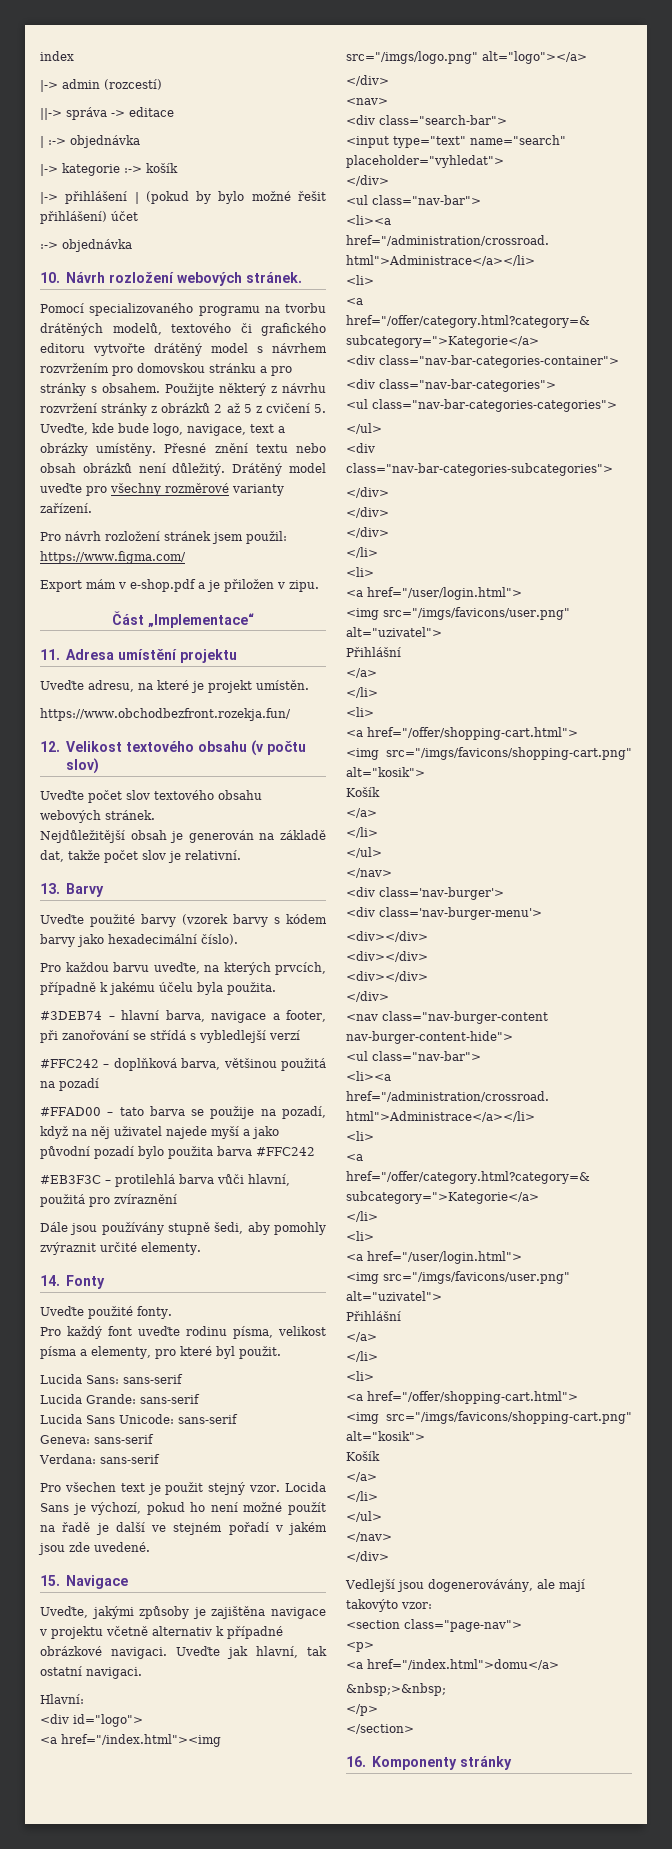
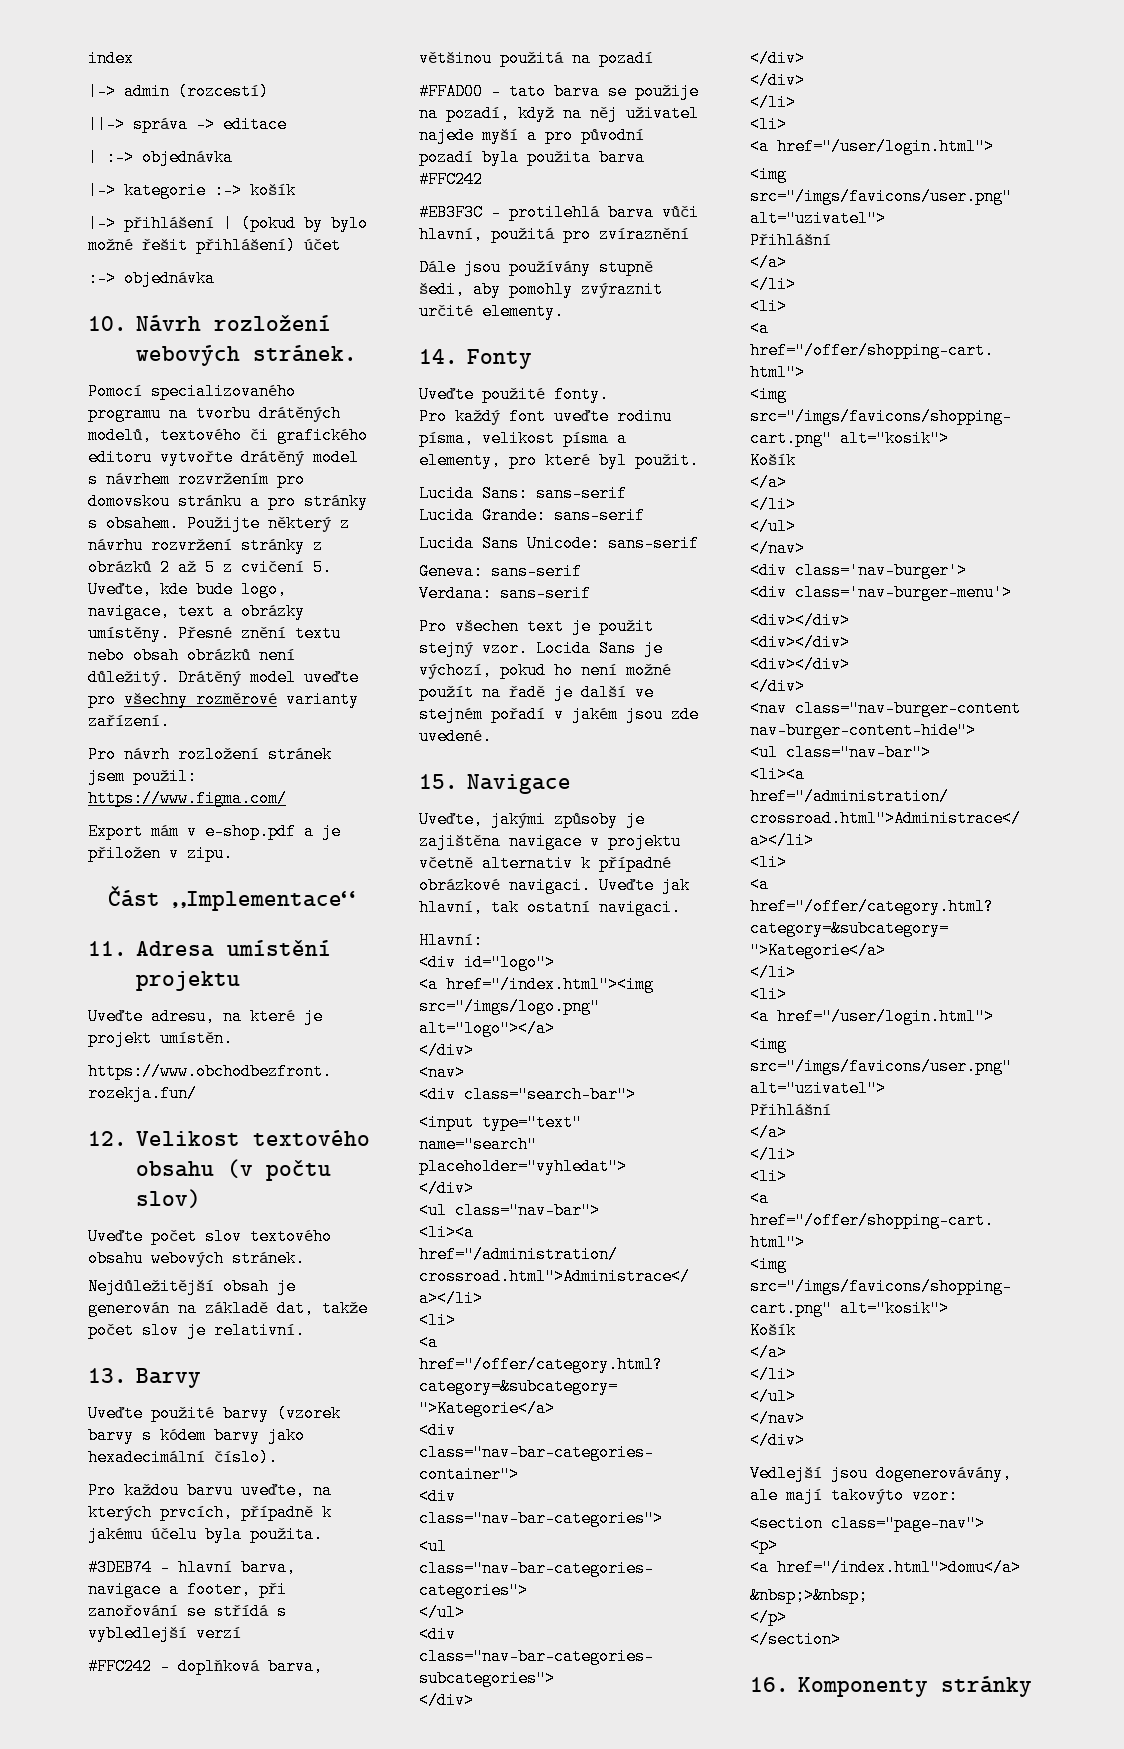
- #FFAD00 – tato barva se použije na pozadí, když na něj uživatel najede myší a jako původní pozadí bylo použita barva #FFC242
+ #FFAD00 – tato barva se použije na pozadí, když na něj uživatel najede myší a pro původní pozadí byla použita barva #FFC242

